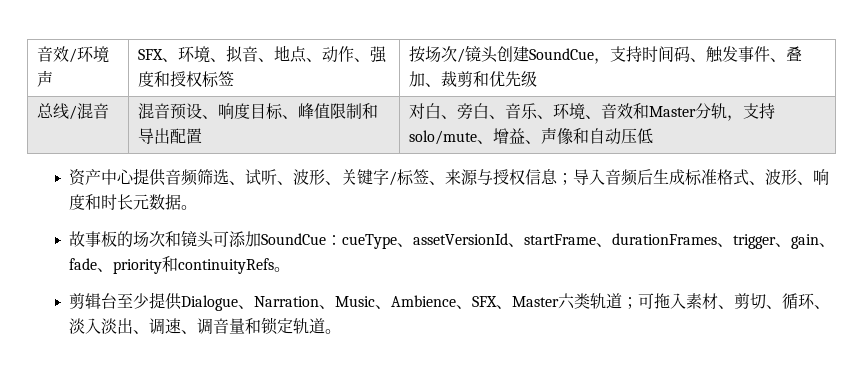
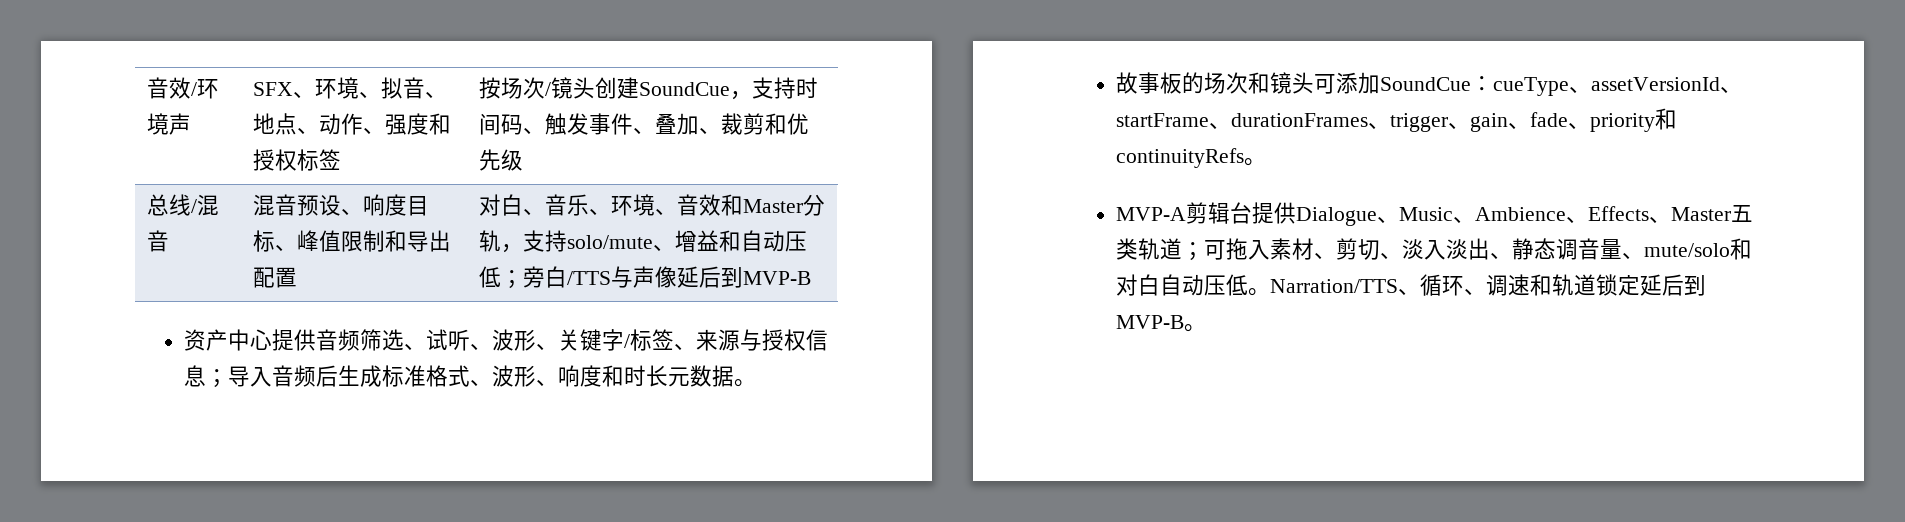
- 总线/混音 | 混音预设、响度目标、峰值限制和导出配置 | 对白、旁白、音乐、环境、音效和Master分轨，支持solo/mute、增益、声像和自动压低
+ 总线/混音 | 混音预设、响度目标、峰值限制和导出配置 | 对白、音乐、环境、音效和Master分轨，支持solo/mute、增益和自动压低；旁白/TTS与声像延后到MVP-B
- 剪辑台至少提供Dialogue、Narration、Music、Ambience、SFX、Master六类轨道；可拖入素材、剪切、循环、淡入淡出、调速、调音量和锁定轨道。
+ MVP-A剪辑台提供Dialogue、Music、Ambience、Effects、Master五类轨道；可拖入素材、剪切、淡入淡出、静态调音量、mute/solo和对白自动压低。Narration/TTS、循环、调速和轨道锁定延后到MVP-B。

